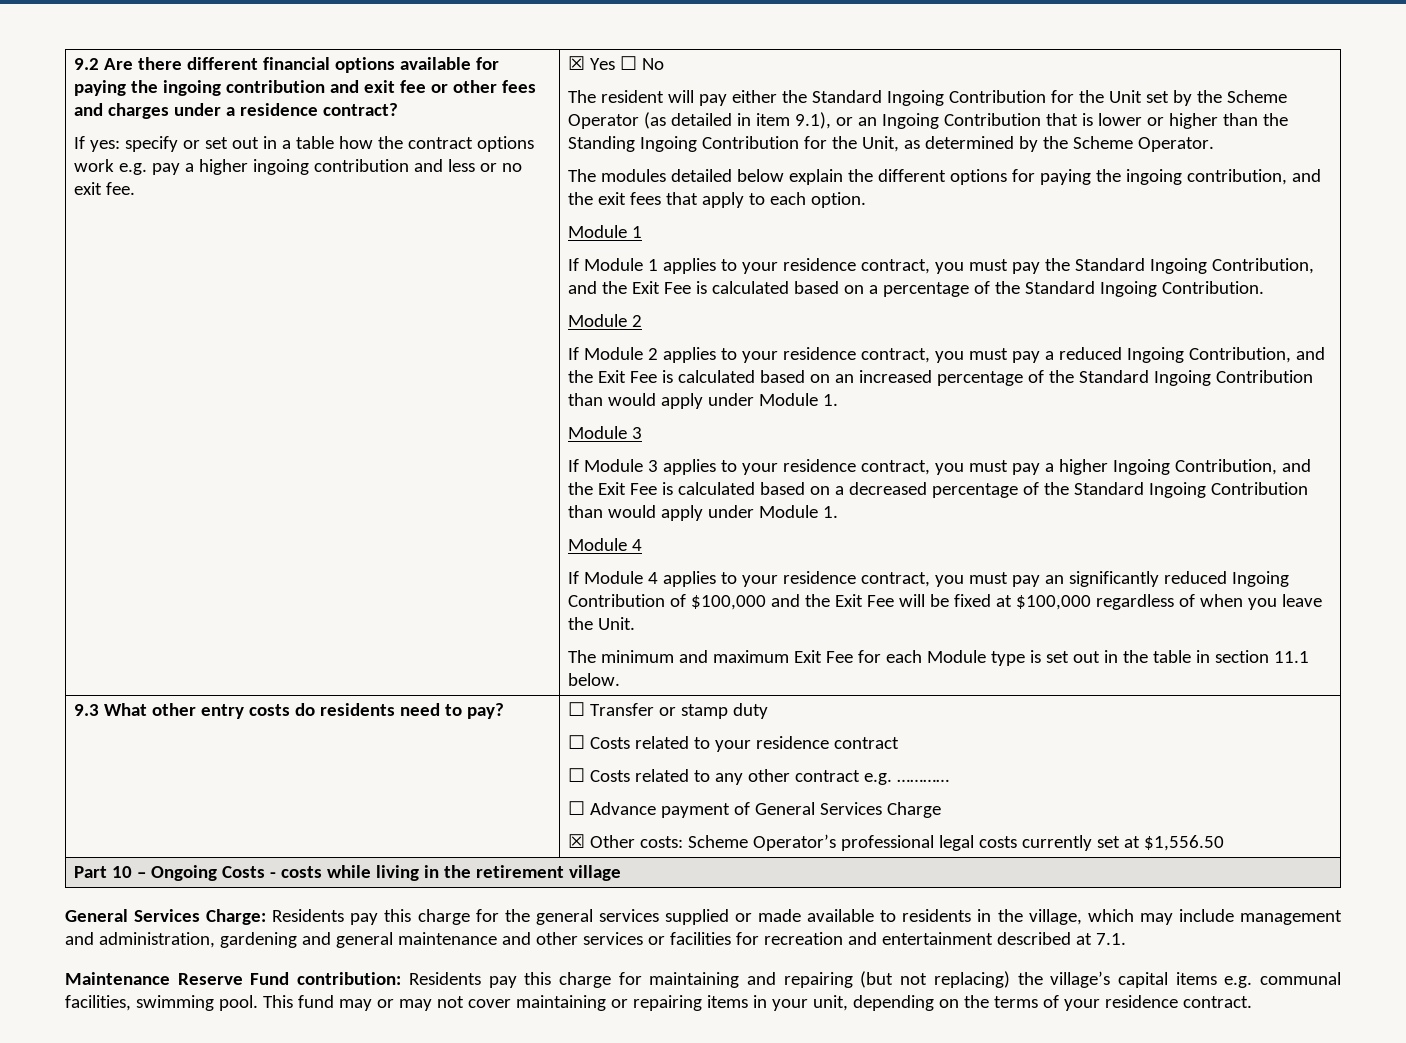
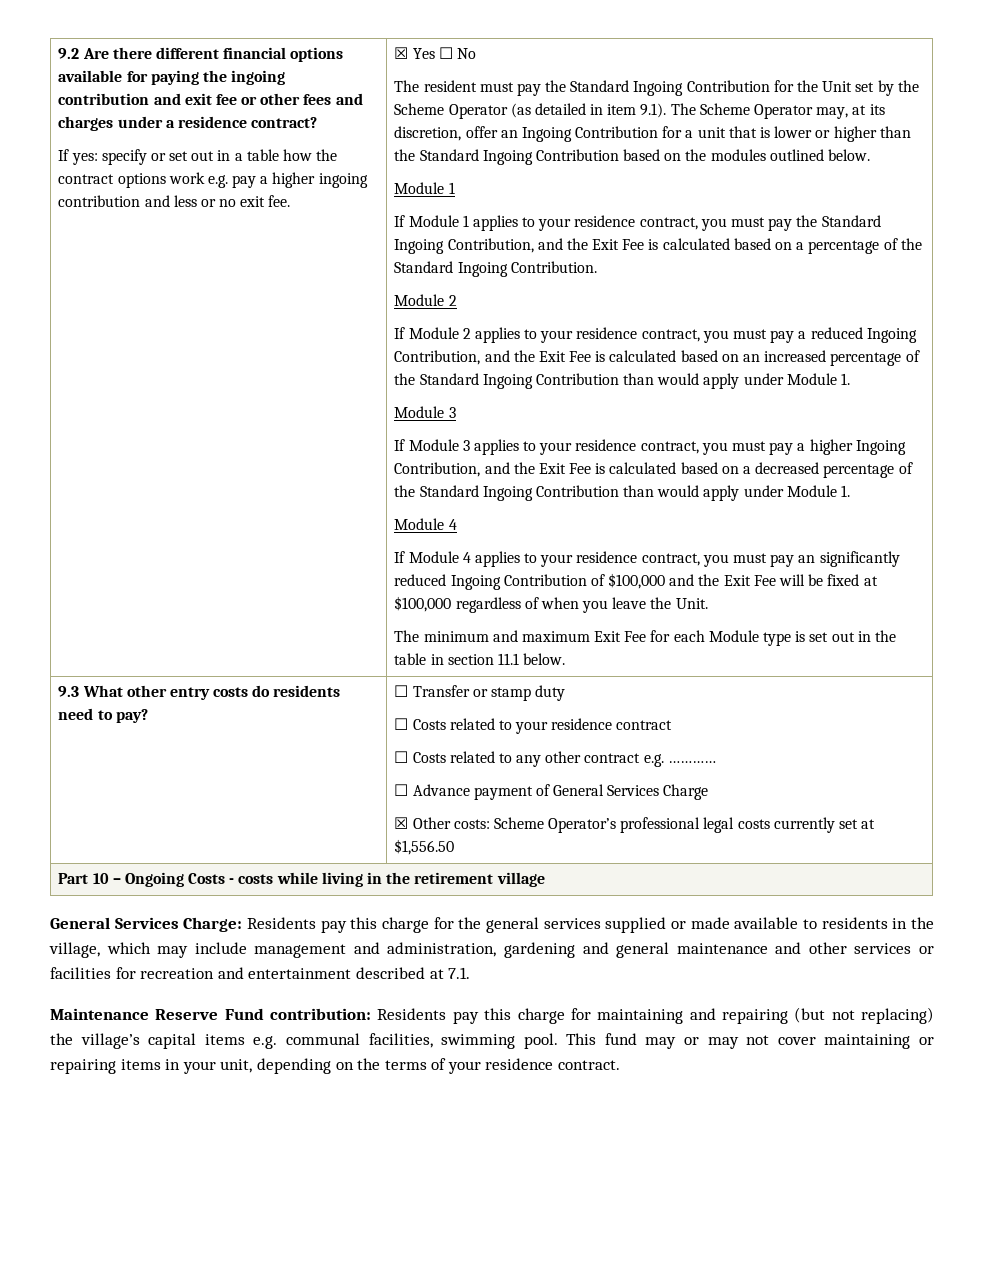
- The resident will pay either the Standard Ingoing Contribution for the Unit set by the Scheme Operator (as detailed in item 9.1), or an Ingoing Contribution that is lower or higher than the Standing Ingoing Contribution for the Unit, as determined by the Scheme Operator.
- The modules detailed below explain the different options for paying the ingoing contribution, and the exit fees that apply to each option.
+ The resident must pay the Standard Ingoing Contribution for the Unit set by the Scheme Operator (as detailed in item 9.1). The Scheme Operator may, at its discretion, offer an Ingoing Contribution for a unit that is lower or higher than the Standard Ingoing Contribution based on the modules outlined below.

